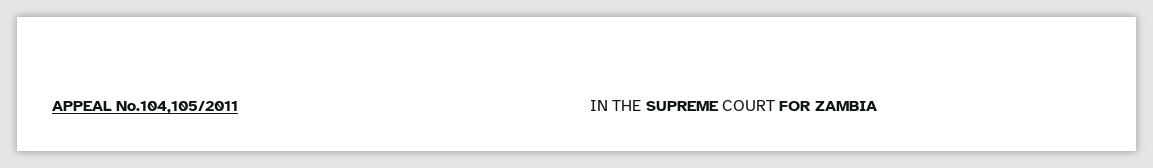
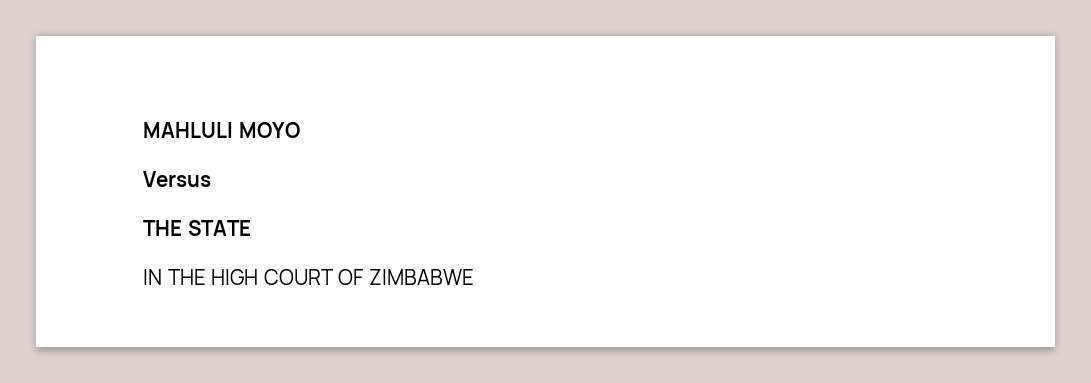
- APPEAL No.104,105/2011
- IN THE SUPREME COURT FOR ZAMBIA
+ MAHLULI MOYO
+ Versus
+ THE STATE
+ IN THE HIGH COURT OF ZIMBABWE

